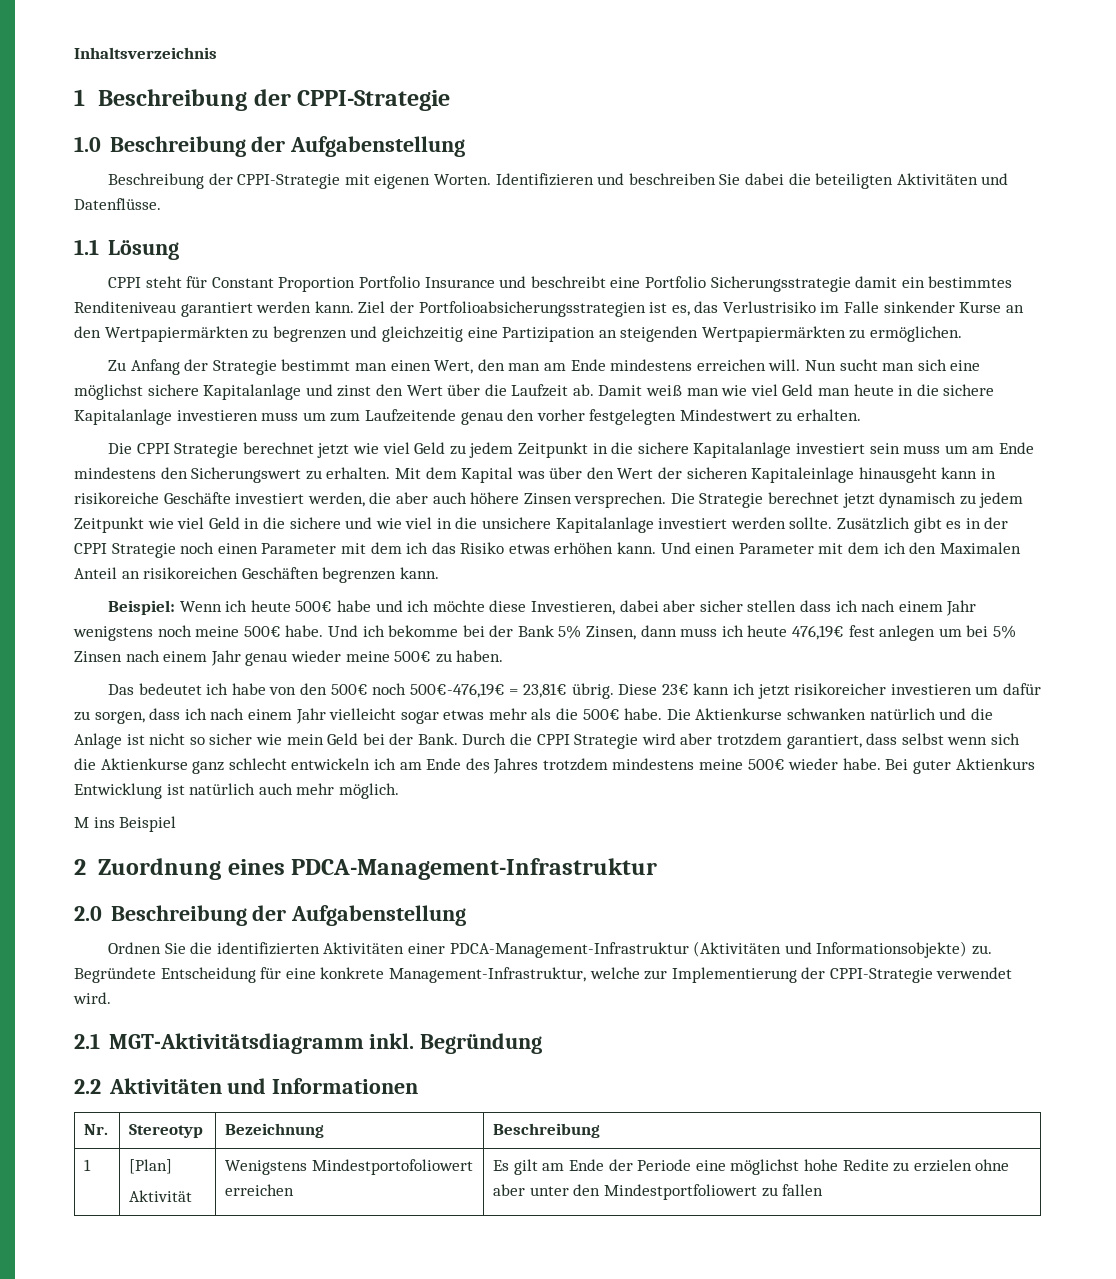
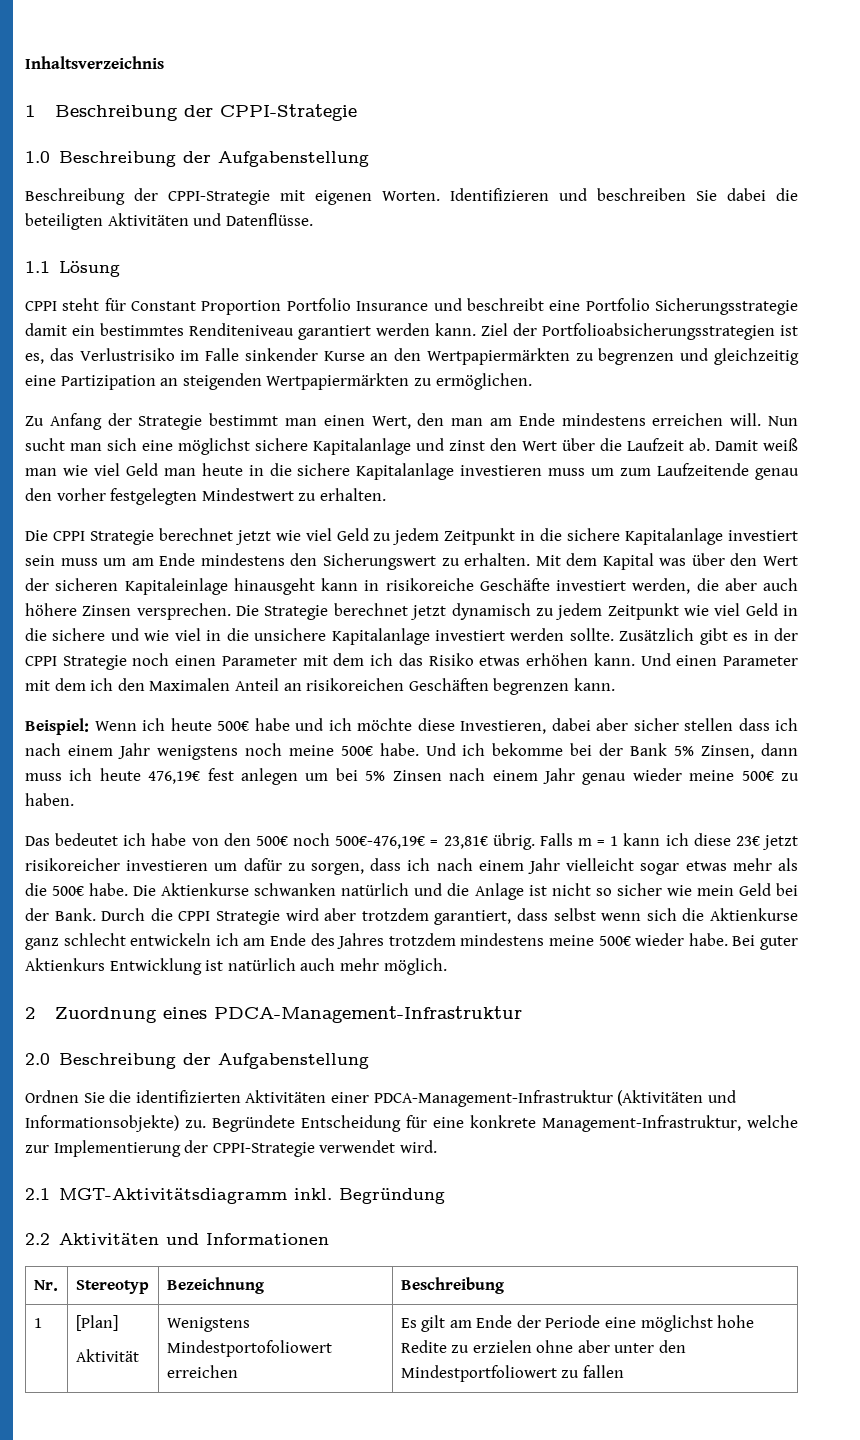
- Diese 23€ kann ich jetzt risikoreicher investieren um dafür zu sorgen, dass ich nach einem Jahr vielleicht sogar etwas mehr als die 500€ habe.
+ Falls m = 1 kann ich diese 23€ jetzt risikoreicher investieren um dafür zu sorgen, dass ich nach einem Jahr vielleicht sogar etwas mehr als die 500€ habe.
- M ins Beispiel

